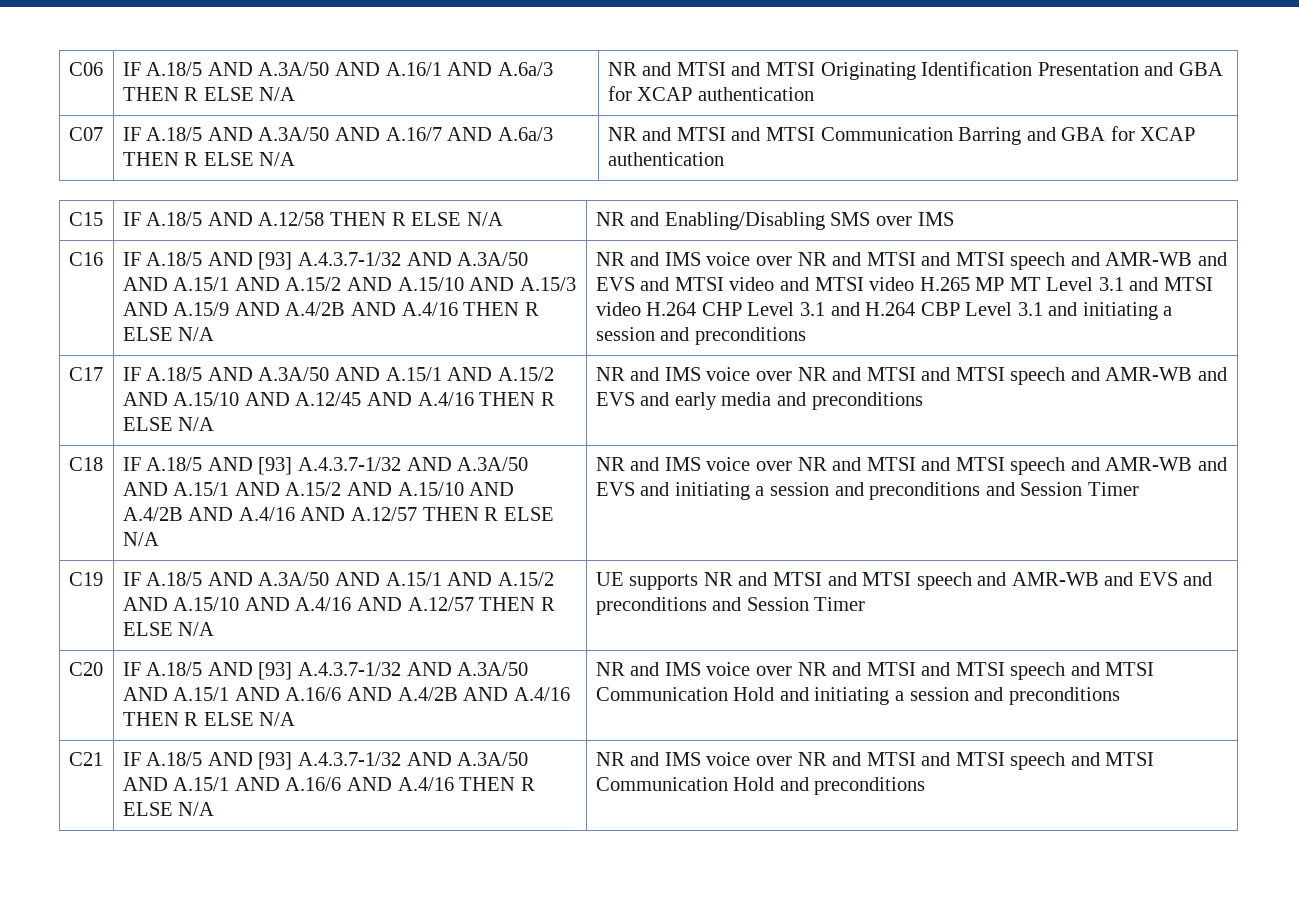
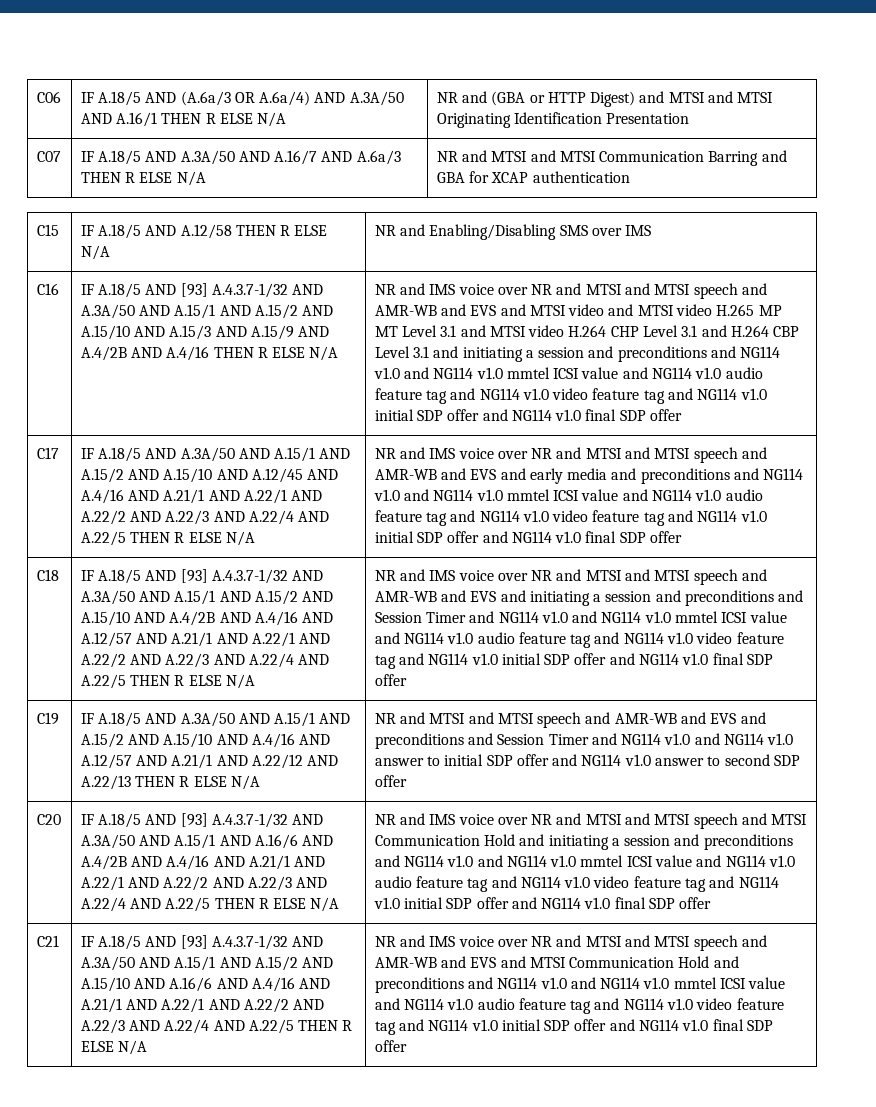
- C06 | IF A.18/5 AND A.3A/50 AND A.16/1 AND A.6a/3 THEN R ELSE N/A | NR and MTSI and MTSI Originating Identification Presentation and GBA for XCAP authentication
+ C06 | IF A.18/5 AND (A.6a/3 OR A.6a/4) AND A.3A/50 AND A.16/1 THEN R ELSE N/A | NR and (GBA or HTTP Digest) and MTSI and MTSI Originating Identification Presentation
- NR and IMS voice over NR and MTSI and MTSI speech and AMR-WB and EVS and MTSI video and MTSI video H.265 MP MT Level 3.1 and MTSI video H.264 CHP Level 3.1 and H.264 CBP Level 3.1 and initiating a session and preconditions
+ NR and IMS voice over NR and MTSI and MTSI speech and AMR-WB and EVS and MTSI video and MTSI video H.265 MP MT Level 3.1 and MTSI video H.264 CHP Level 3.1 and H.264 CBP Level 3.1 and initiating a session and preconditions and NG114 v1.0 and NG114 v1.0 mmtel ICSI value and NG114 v1.0 audio feature tag and NG114 v1.0 video feature tag and NG114 v1.0 initial SDP offer and NG114 v1.0 final SDP offer
- IF A.18/5 AND A.3A/50 AND A.15/1 AND A.15/2 AND A.15/10 AND A.12/45 AND A.4/16 THEN R ELSE N/A
+ IF A.18/5 AND A.3A/50 AND A.15/1 AND A.15/2 AND A.15/10 AND A.12/45 AND A.4/16 AND A.21/1 AND A.22/1 AND A.22/2 AND A.22/3 AND A.22/4 AND A.22/5 THEN R ELSE N/A
- NR and IMS voice over NR and MTSI and MTSI speech and AMR-WB and EVS and early media and preconditions
+ NR and IMS voice over NR and MTSI and MTSI speech and AMR-WB and EVS and early media and preconditions and NG114 v1.0 and NG114 v1.0 mmtel ICSI value and NG114 v1.0 audio feature tag and NG114 v1.0 video feature tag and NG114 v1.0 initial SDP offer and NG114 v1.0 final SDP offer
- IF A.18/5 AND [93] A.4.3.7-1/32 AND A.3A/50 AND A.15/1 AND A.15/2 AND A.15/10 AND A.4/2B AND A.4/16 AND A.12/57 THEN R ELSE N/A
+ IF A.18/5 AND [93] A.4.3.7-1/32 AND A.3A/50 AND A.15/1 AND A.15/2 AND A.15/10 AND A.4/2B AND A.4/16 AND A.12/57 AND A.21/1 AND A.22/1 AND A.22/2 AND A.22/3 AND A.22/4 AND A.22/5 THEN R ELSE N/A
- NR and IMS voice over NR and MTSI and MTSI speech and AMR-WB and EVS and initiating a session and preconditions and Session Timer
+ NR and IMS voice over NR and MTSI and MTSI speech and AMR-WB and EVS and initiating a session and preconditions and Session Timer and NG114 v1.0 and NG114 v1.0 mmtel ICSI value and NG114 v1.0 audio feature tag and NG114 v1.0 video feature tag and NG114 v1.0 initial SDP offer and NG114 v1.0 final SDP offer
- IF A.18/5 AND A.3A/50 AND A.15/1 AND A.15/2 AND A.15/10 AND A.4/16 AND A.12/57 THEN R ELSE N/A | UE supports NR and MTSI and MTSI speech and AMR-WB and EVS and preconditions and Session Timer
+ IF A.18/5 AND A.3A/50 AND A.15/1 AND A.15/2 AND A.15/10 AND A.4/16 AND A.12/57 AND A.21/1 AND A.22/12 AND A.22/13 THEN R ELSE N/A | NR and MTSI and MTSI speech and AMR-WB and EVS and preconditions and Session Timer and NG114 v1.0 and NG114 v1.0 answer to initial SDP offer and NG114 v1.0 answer to second SDP offer
- IF A.18/5 AND [93] A.4.3.7-1/32 AND A.3A/50 AND A.15/1 AND A.16/6 AND A.4/2B AND A.4/16 THEN R ELSE N/A
+ IF A.18/5 AND [93] A.4.3.7-1/32 AND A.3A/50 AND A.15/1 AND A.16/6 AND A.4/2B AND A.4/16 AND A.21/1 AND A.22/1 AND A.22/2 AND A.22/3 AND A.22/4 AND A.22/5 THEN R ELSE N/A
- NR and IMS voice over NR and MTSI and MTSI speech and MTSI Communication Hold and initiating a session and preconditions
+ NR and IMS voice over NR and MTSI and MTSI speech and MTSI Communication Hold and initiating a session and preconditions and NG114 v1.0 and NG114 v1.0 mmtel ICSI value and NG114 v1.0 audio feature tag and NG114 v1.0 video feature tag and NG114 v1.0 initial SDP offer and NG114 v1.0 final SDP offer
- IF A.18/5 AND [93] A.4.3.7-1/32 AND A.3A/50 AND A.15/1 AND A.16/6 AND A.4/16 THEN R ELSE N/A
+ IF A.18/5 AND [93] A.4.3.7-1/32 AND A.3A/50 AND A.15/1 AND A.15/2 AND A.15/10 AND A.16/6 AND A.4/16 AND A.21/1 AND A.22/1 AND A.22/2 AND A.22/3 AND A.22/4 AND A.22/5 THEN R ELSE N/A
- NR and IMS voice over NR and MTSI and MTSI speech and MTSI Communication Hold and preconditions
+ NR and IMS voice over NR and MTSI and MTSI speech and AMR-WB and EVS and MTSI Communication Hold and preconditions and NG114 v1.0 and NG114 v1.0 mmtel ICSI value and NG114 v1.0 audio feature tag and NG114 v1.0 video feature tag and NG114 v1.0 initial SDP offer and NG114 v1.0 final SDP offer

